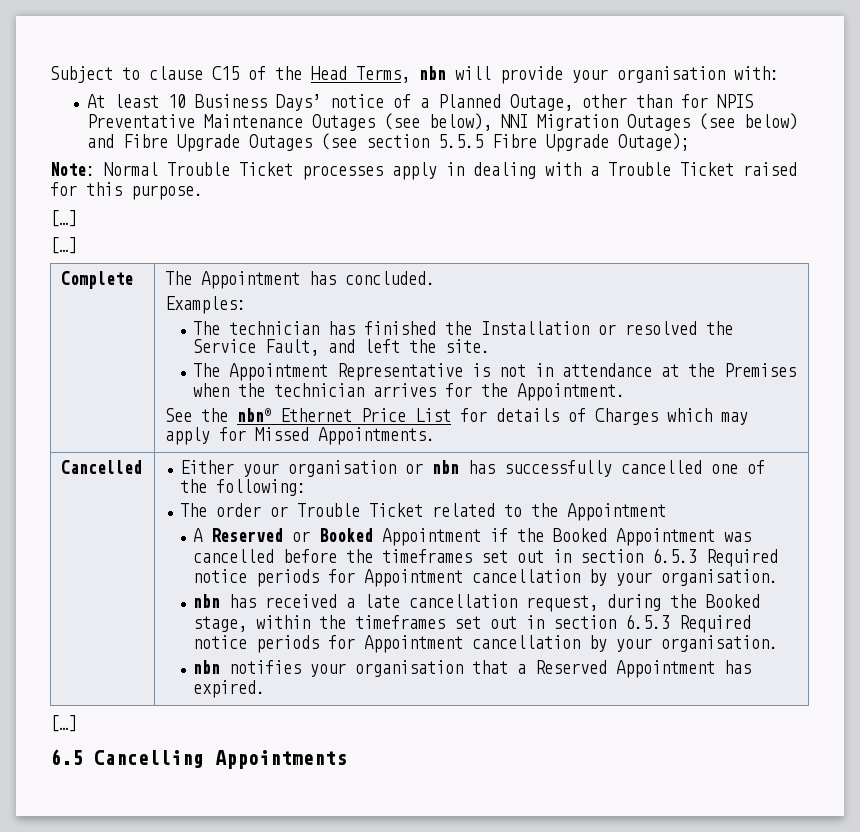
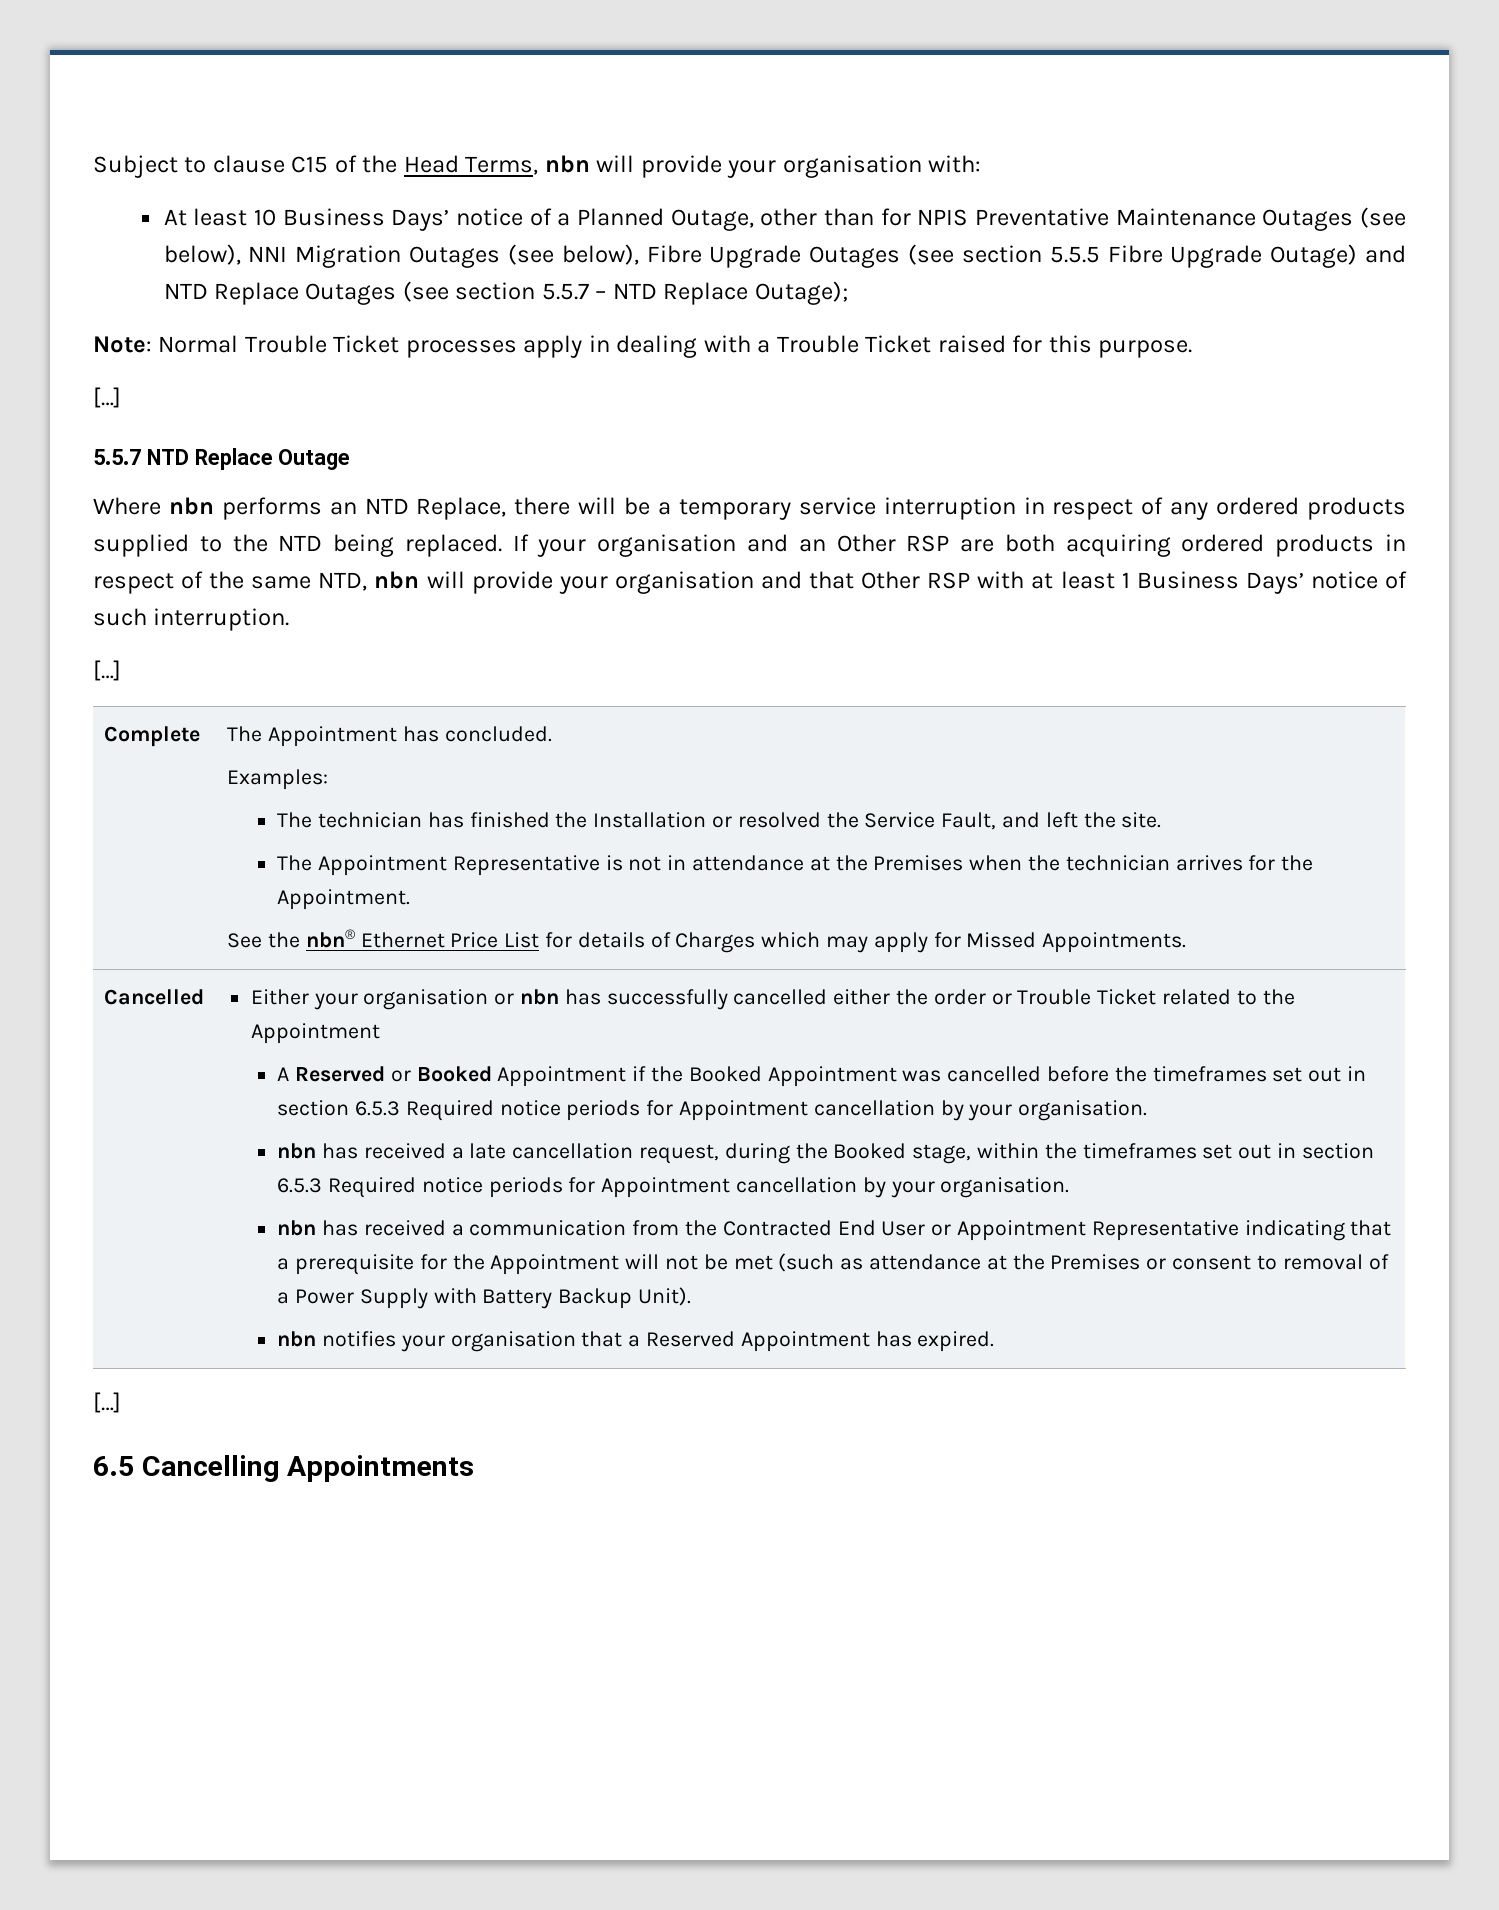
- At least 10 Business Days’ notice of a Planned Outage, other than for NPIS Preventative Maintenance Outages (see below), NNI Migration Outages (see below) and Fibre Upgrade Outages (see section 5.5.5 Fibre Upgrade Outage);
+ At least 10 Business Days’ notice of a Planned Outage, other than for NPIS Preventative Maintenance Outages (see below), NNI Migration Outages (see below), Fibre Upgrade Outages (see section 5.5.5 Fibre Upgrade Outage) and NTD Replace Outages (see section 5.5.7 – NTD Replace Outage);
+ 5.5.7 NTD Replace Outage
+ Where nbn performs an NTD Replace, there will be a temporary service interruption in respect of any ordered products supplied to the NTD being replaced. If your organisation and an Other RSP are both acquiring ordered products in respect of the same NTD, nbn will provide your organisation and that Other RSP with at least 1 Business Days’ notice of such interruption.
- Either your organisation or nbn has successfully cancelled one of the following:
- The order or Trouble Ticket related to the Appointment
+ Either your organisation or nbn has successfully cancelled either the order or Trouble Ticket related to the Appointment
+ nbn has received a communication from the Contracted End User or Appointment Representative indicating that a prerequisite for the Appointment will not be met (such as attendance at the Premises or consent to removal of a Power Supply with Battery Backup Unit).

